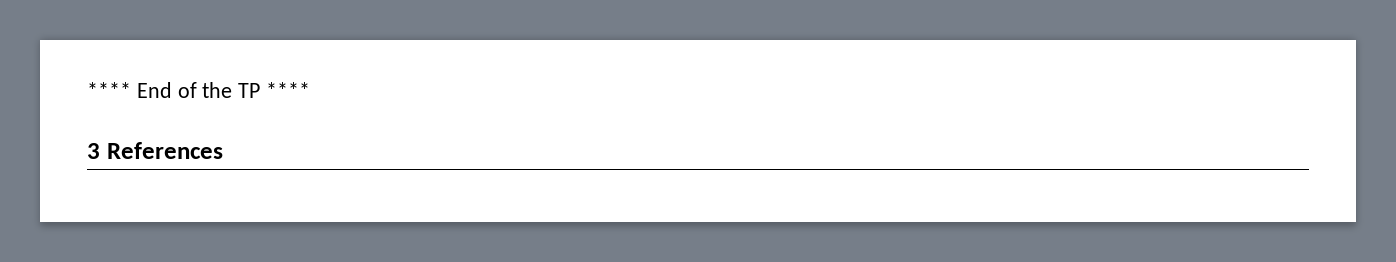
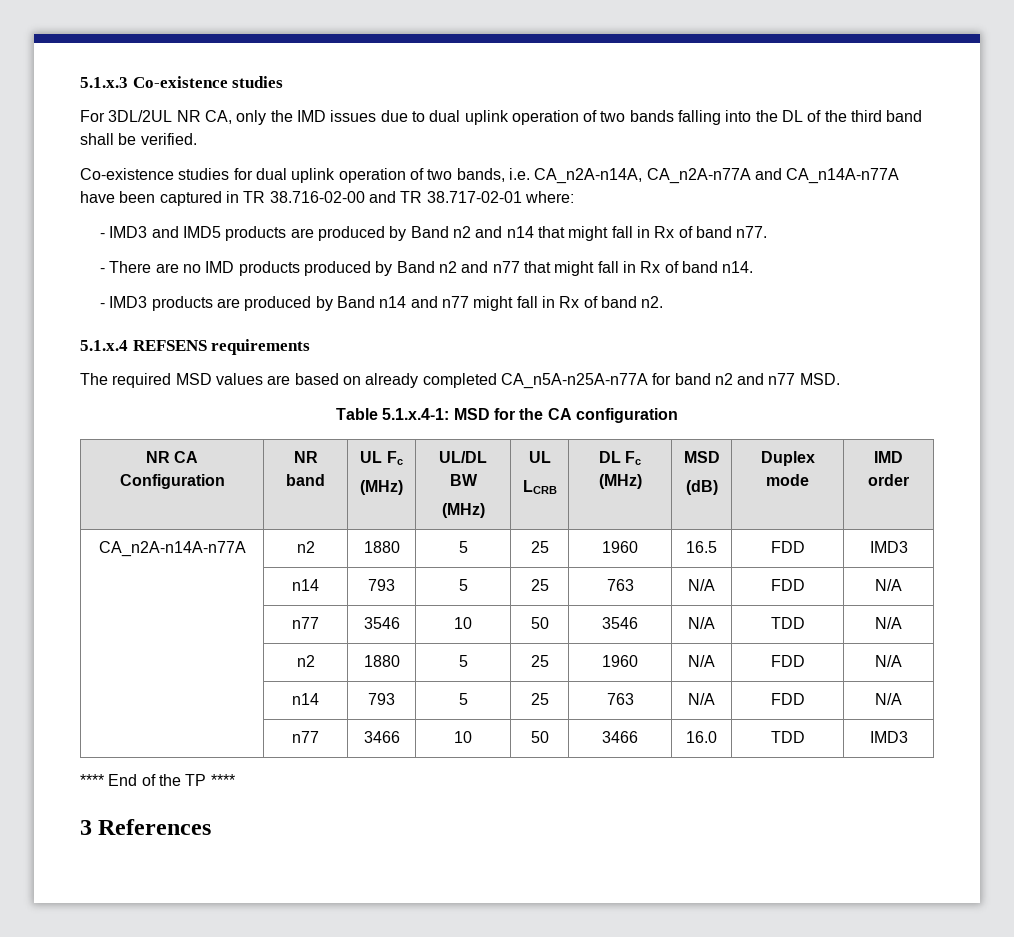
+ 5.1.x.3 Co-existence studies
+ For 3DL/2UL NR CA, only the IMD issues due to dual uplink operation of two bands falling into the DL of the third band shall be verified.
+ Co-existence studies for dual uplink operation of two bands, i.e. CA_n2A-n14A, CA_n2A-n77A and CA_n14A-n77A have been captured in TR 38.716-02-00 and TR 38.717-02-01 where:
+ - IMD3 and IMD5 products are produced by Band n2 and n14 that might fall in Rx of band n77.
+ - There are no IMD products produced by Band n2 and n77 that might fall in Rx of band n14.
+ - IMD3 products are produced by Band n14 and n77 might fall in Rx of band n2.
+ 5.1.x.4 REFSENS requirements
+ The required MSD values are based on already completed CA_n5A-n25A-n77A for band n2 and n77 MSD.
+ Table 5.1.x.4-1: MSD for the CA configuration
+ NR CA Configuration | NR band | UL Fc
+ (MHz) | UL/DL BW
+ (MHz) | UL
+ LCRB | DL Fc (MHz) | MSD
+ (dB) | Duplex mode | IMD order
+ CA_n2A-n14A-n77A | n2 | 1880 | 5 | 25 | 1960 | 16.5 | FDD | IMD3
+ | n14 | 793 | 5 | 25 | 763 | N/A | FDD | N/A
+ | n77 | 3546 | 10 | 50 | 3546 | N/A | TDD | N/A
+ | n2 | 1880 | 5 | 25 | 1960 | N/A | FDD | N/A
+ | n14 | 793 | 5 | 25 | 763 | N/A | FDD | N/A
+ | n77 | 3466 | 10 | 50 | 3466 | 16.0 | TDD | IMD3

